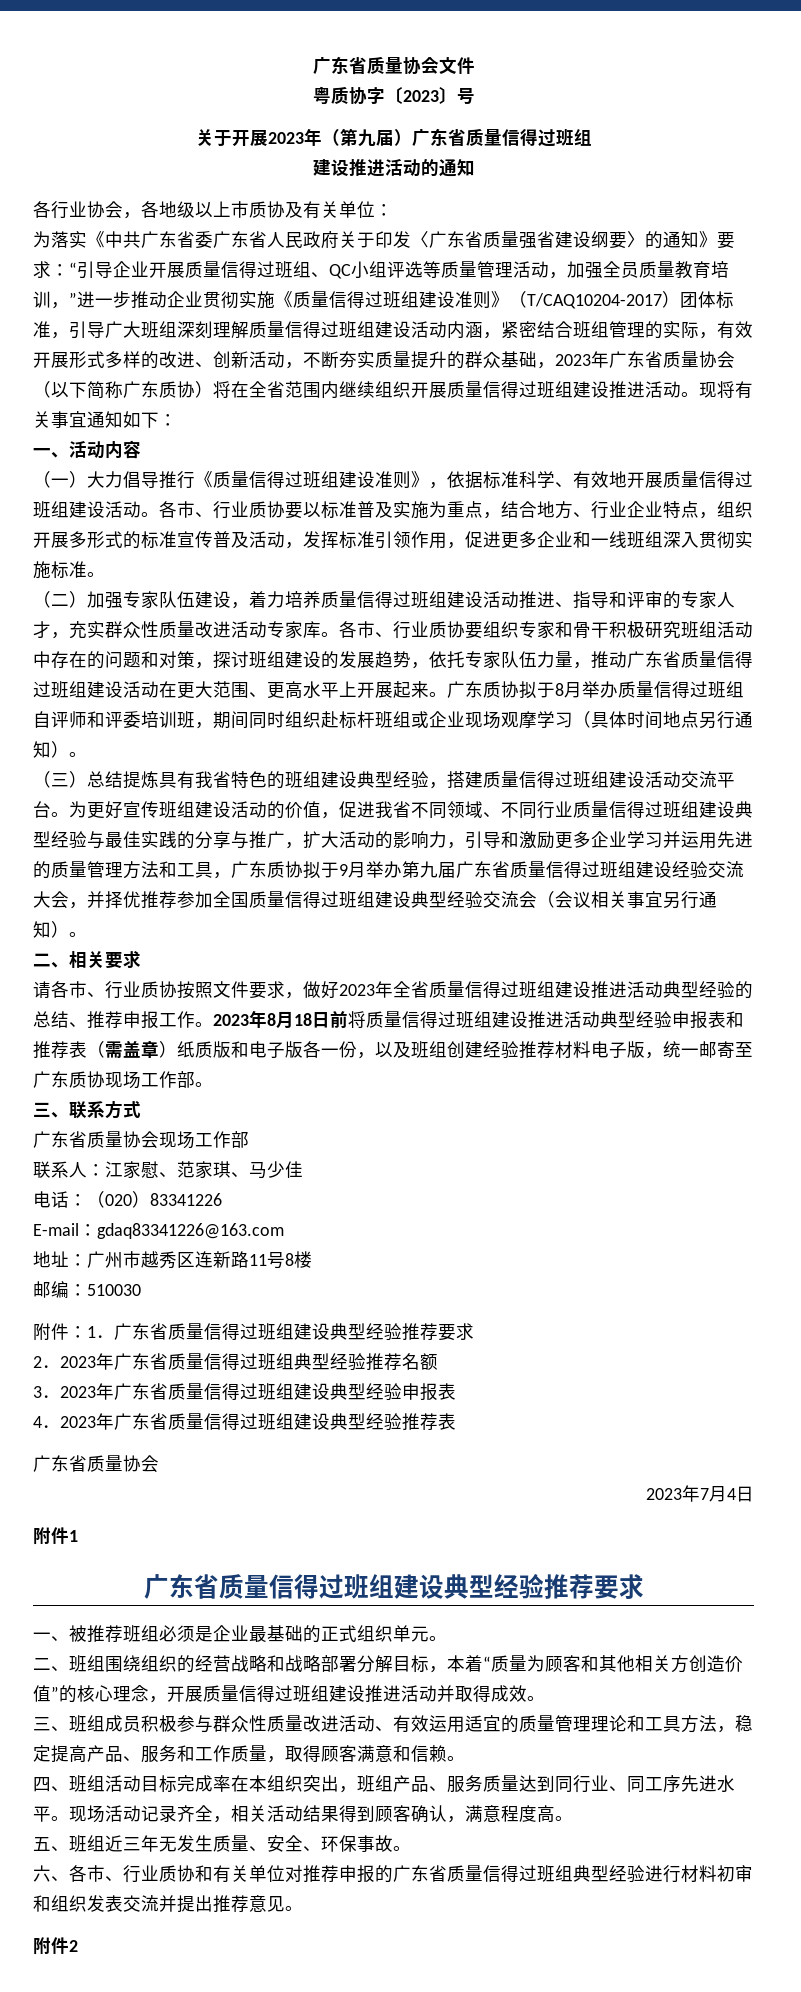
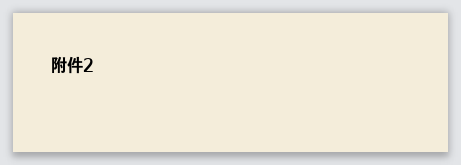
- 广东省质量协会文件
- 粤质协字〔2023〕号
- 关于开展2023年（第九届）广东省质量信得过班组
- 建设推进活动的通知
- 各行业协会，各地级以上市质协及有关单位：
- 为落实《中共广东省委广东省人民政府关于印发〈广东省质量强省建设纲要〉的通知》要求：“引导企业开展质量信得过班组、QC小组评选等质量管理活动，加强全员质量教育培训，”进一步推动企业贯彻实施《质量信得过班组建设准则》（T/CAQ10204-2017）团体标准，引导广大班组深刻理解质量信得过班组建设活动内涵，紧密结合班组管理的实际，有效开展形式多样的改进、创新活动，不断夯实质量提升的群众基础，2023年广东省质量协会（以下简称广东质协）将在全省范围内继续组织开展质量信得过班组建设推进活动。现将有关事宜通知如下：
- 一、活动内容
- （一）大力倡导推行《质量信得过班组建设准则》，依据标准科学、有效地开展质量信得过班组建设活动。各市、行业质协要以标准普及实施为重点，结合地方、行业企业特点，组织开展多形式的标准宣传普及活动，发挥标准引领作用，促进更多企业和一线班组深入贯彻实施标准。
- （二）加强专家队伍建设，着力培养质量信得过班组建设活动推进、指导和评审的专家人才，充实群众性质量改进活动专家库。各市、行业质协要组织专家和骨干积极研究班组活动中存在的问题和对策，探讨班组建设的发展趋势，依托专家队伍力量，推动广东省质量信得过班组建设活动在更大范围、更高水平上开展起来。广东质协拟于8月举办质量信得过班组自评师和评委培训班，期间同时组织赴标杆班组或企业现场观摩学习（具体时间地点另行通知）。
- （三）总结提炼具有我省特色的班组建设典型经验，搭建质量信得过班组建设活动交流平台。为更好宣传班组建设活动的价值，促进我省不同领域、不同行业质量信得过班组建设典型经验与最佳实践的分享与推广，扩大活动的影响力，引导和激励更多企业学习并运用先进的质量管理方法和工具，广东质协拟于9月举办第九届广东省质量信得过班组建设经验交流大会，并择优推荐参加全国质量信得过班组建设典型经验交流会（会议相关事宜另行通知）。
- 二、相关要求
- 请各市、行业质协按照文件要求，做好2023年全省质量信得过班组建设推进活动典型经验的总结、推荐申报工作。2023年8月18日前将质量信得过班组建设推进活动典型经验申报表和推荐表（需盖章）纸质版和电子版各一份，以及班组创建经验推荐材料电子版，统一邮寄至广东质协现场工作部。
- 三、联系方式
- 广东省质量协会现场工作部
- 联系人：江家慰、范家琪、马少佳
- 电话：（020）83341226
- E-mail：gdaq83341226@163.com
- 地址：广州市越秀区连新路11号8楼
- 邮编：510030
- 附件：1．广东省质量信得过班组建设典型经验推荐要求
- 2．2023年广东省质量信得过班组典型经验推荐名额
- 3．2023年广东省质量信得过班组建设典型经验申报表
- 4．2023年广东省质量信得过班组建设典型经验推荐表
- 广东省质量协会
- 2023年7月4日
- 附件1
- 广东省质量信得过班组建设典型经验推荐要求
- 一、被推荐班组必须是企业最基础的正式组织单元。
- 二、班组围绕组织的经营战略和战略部署分解目标，本着“质量为顾客和其他相关方创造价值”的核心理念，开展质量信得过班组建设推进活动并取得成效。
- 三、班组成员积极参与群众性质量改进活动、有效运用适宜的质量管理理论和工具方法，稳定提高产品、服务和工作质量，取得顾客满意和信赖。
- 四、班组活动目标完成率在本组织突出，班组产品、服务质量达到同行业、同工序先进水平。现场活动记录齐全，相关活动结果得到顾客确认，满意程度高。
- 五、班组近三年无发生质量、安全、环保事故。
- 六、各市、行业质协和有关单位对推荐申报的广东省质量信得过班组典型经验进行材料初审和组织发表交流并提出推荐意见。

